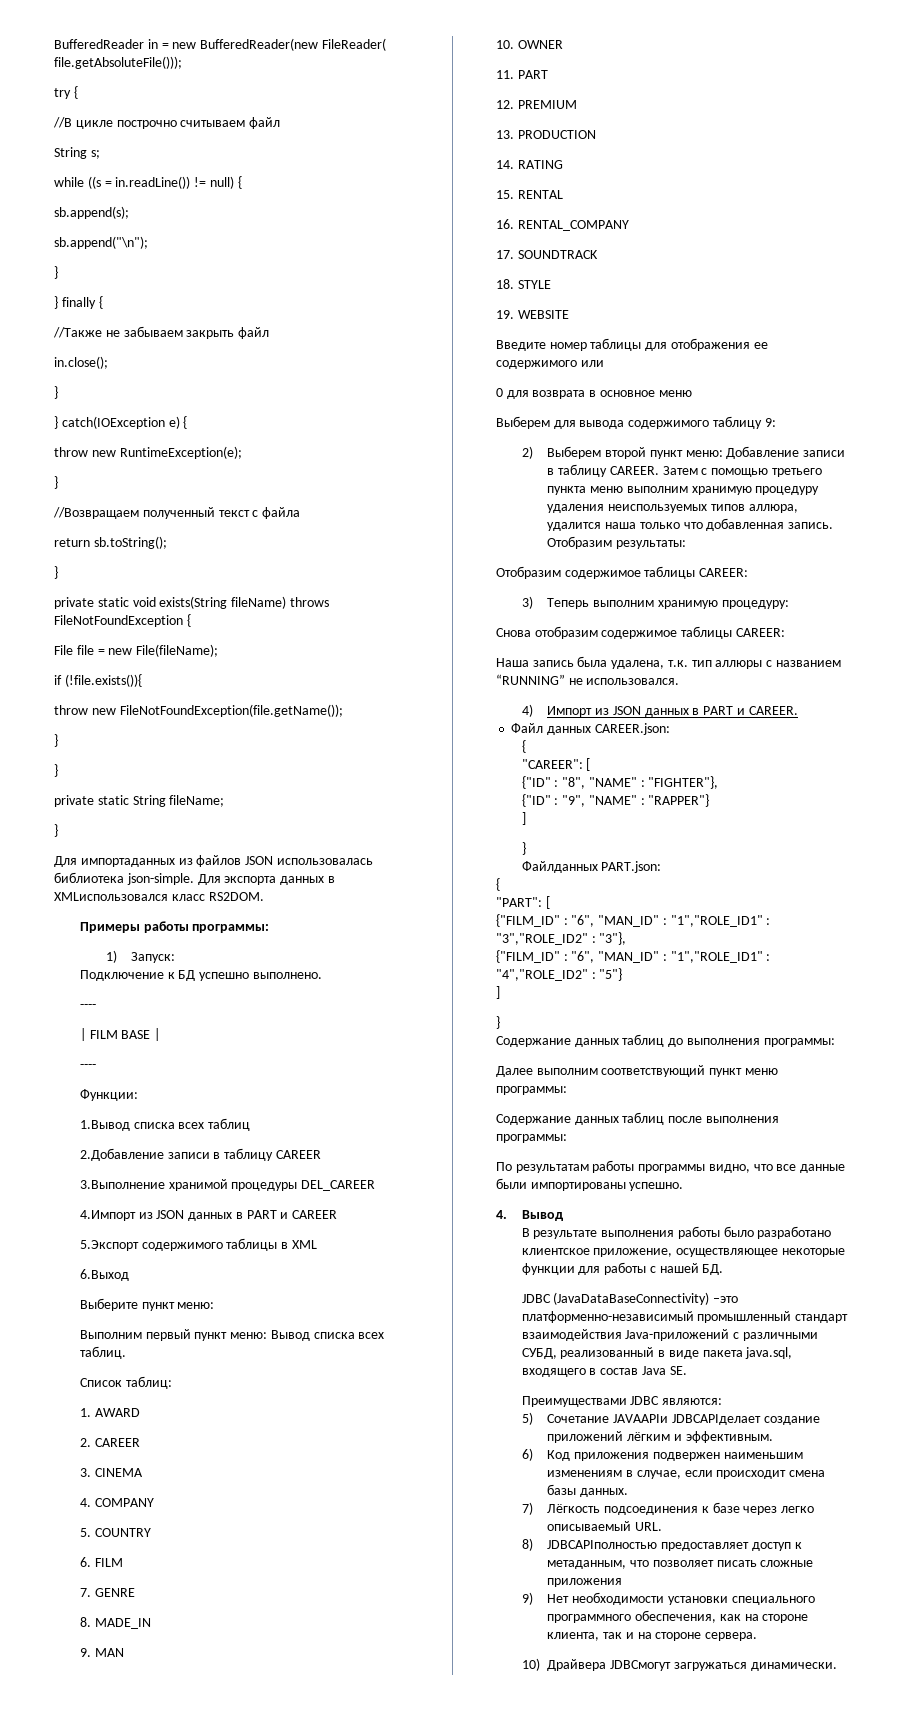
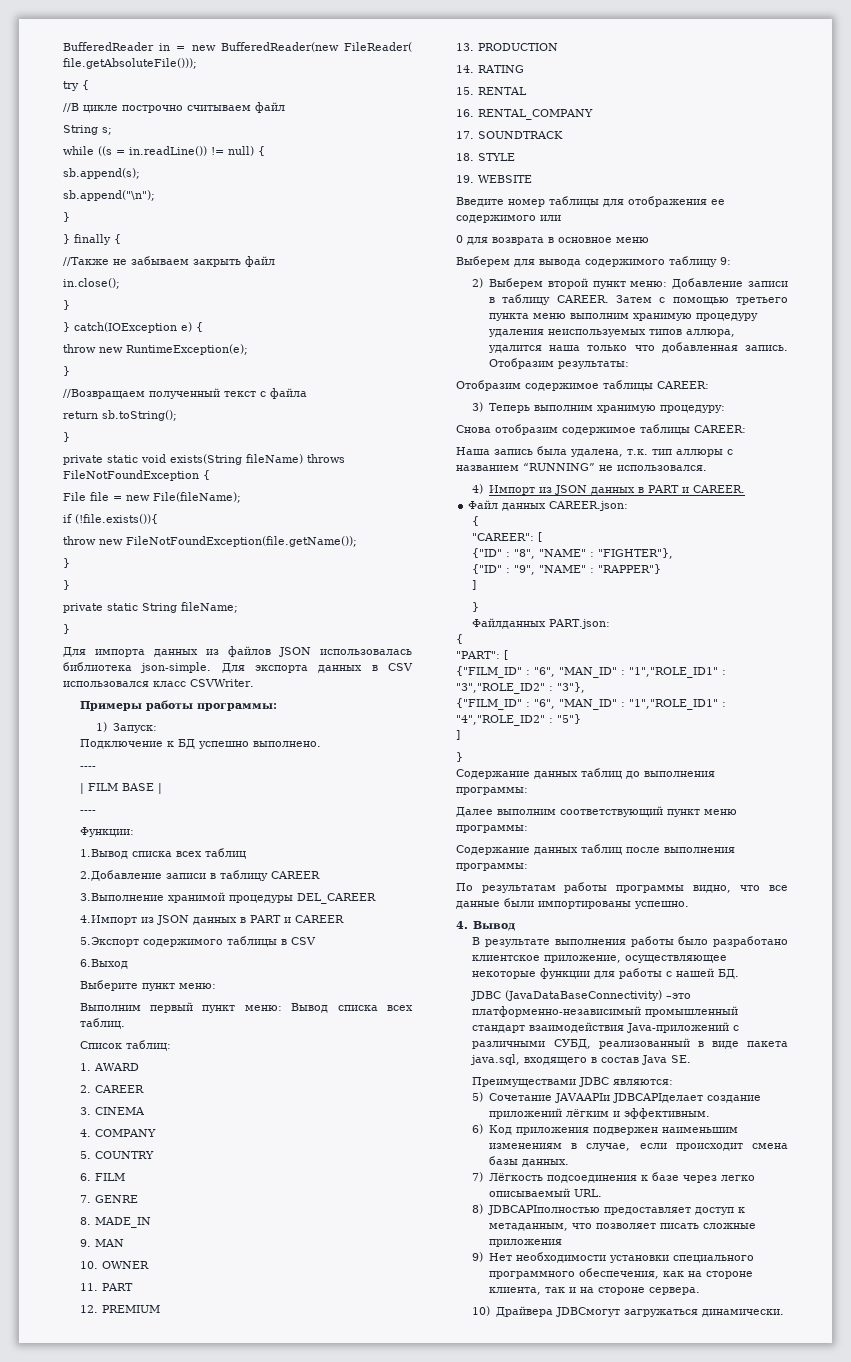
- Для импортаданных из файлов JSON использовалась библиотека json-simple.
+ Для импорта данных из файлов JSON использовалась библиотека json-simple.
- Для экспорта данных в XMLиспользовался класс RS2DOM.
+ Для экспорта данных в CSV использовался класс CSVWriter.
- 5.Экспорт содержимого таблицы в XML
+ 5.Экспорт содержимого таблицы в CSV

